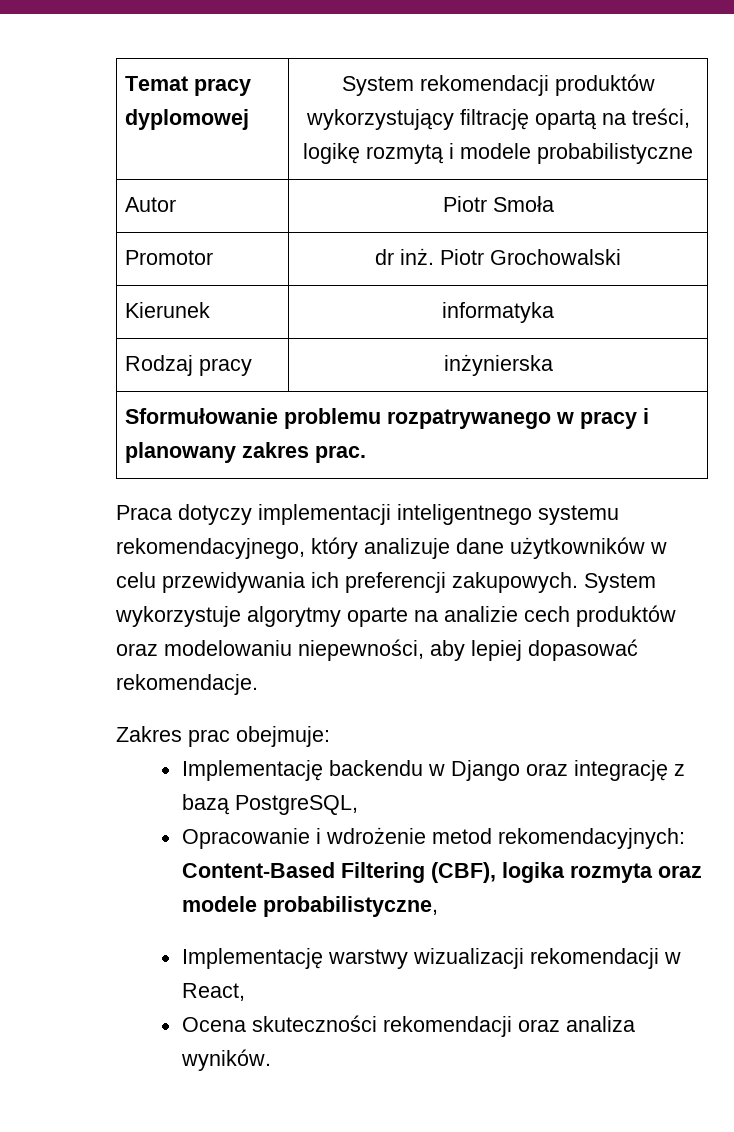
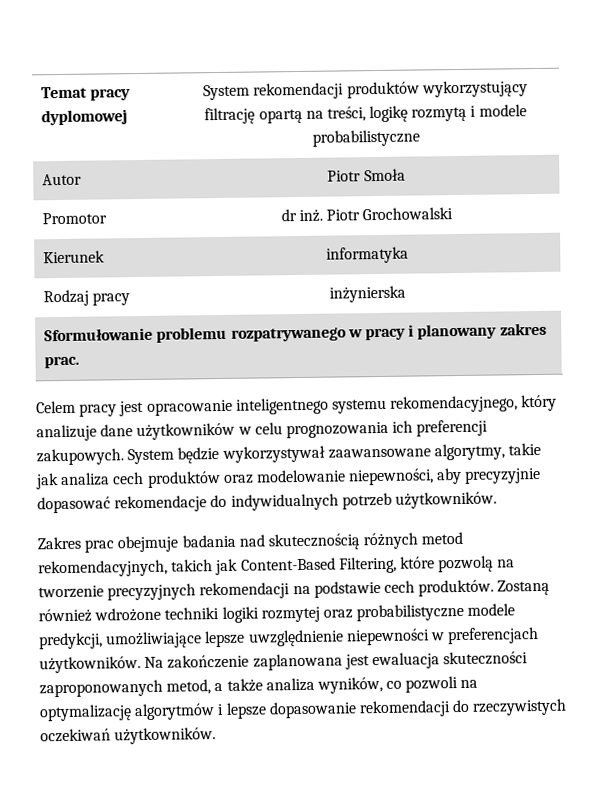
- Praca dotyczy implementacji inteligentnego systemu rekomendacyjnego, który analizuje dane użytkowników w celu przewidywania ich preferencji zakupowych.
+ Celem pracy jest opracowanie inteligentnego systemu rekomendacyjnego, który analizuje dane użytkowników w celu prognozowania ich preferencji zakupowych.
- System wykorzystuje algorytmy oparte na analizie cech produktów oraz modelowaniu niepewności, aby lepiej dopasować rekomendacje.
- Zakres prac obejmuje:
- Implementację backendu w Django oraz integrację z bazą PostgreSQL,
- Opracowanie i wdrożenie metod rekomendacyjnych: Content-Based Filtering (CBF), logika rozmyta oraz modele probabilistyczne,
- Implementację warstwy wizualizacji rekomendacji w React,
- Ocena skuteczności rekomendacji oraz analiza wyników.
+ System będzie wykorzystywał zaawansowane algorytmy, takie jak analiza cech produktów oraz modelowanie niepewności, aby precyzyjnie dopasować rekomendacje do indywidualnych potrzeb użytkowników.
+ Zakres prac obejmuje badania nad skutecznością różnych metod rekomendacyjnych, takich jak Content-Based Filtering, które pozwolą na tworzenie precyzyjnych rekomendacji na podstawie cech produktów. Zostaną również wdrożone techniki logiki rozmytej oraz probabilistyczne modele predykcji, umożliwiające lepsze uwzględnienie niepewności w preferencjach użytkowników. Na zakończenie zaplanowana jest ewaluacja skuteczności zaproponowanych metod, a także analiza wyników, co pozwoli na optymalizację algorytmów i lepsze dopasowanie rekomendacji do rzeczywistych oczekiwań użytkowników.

